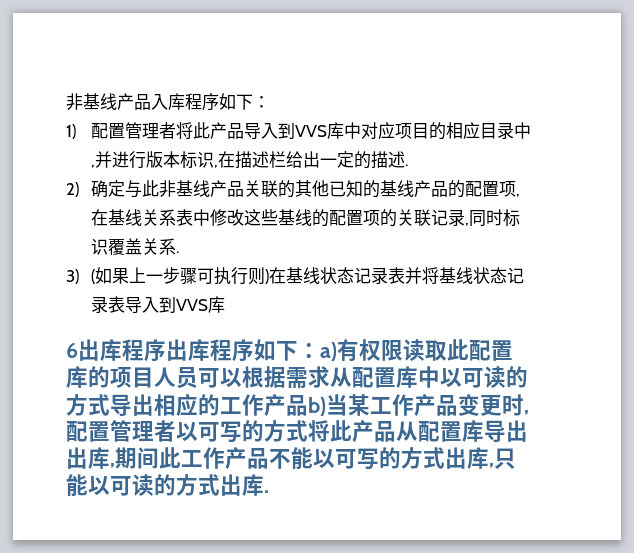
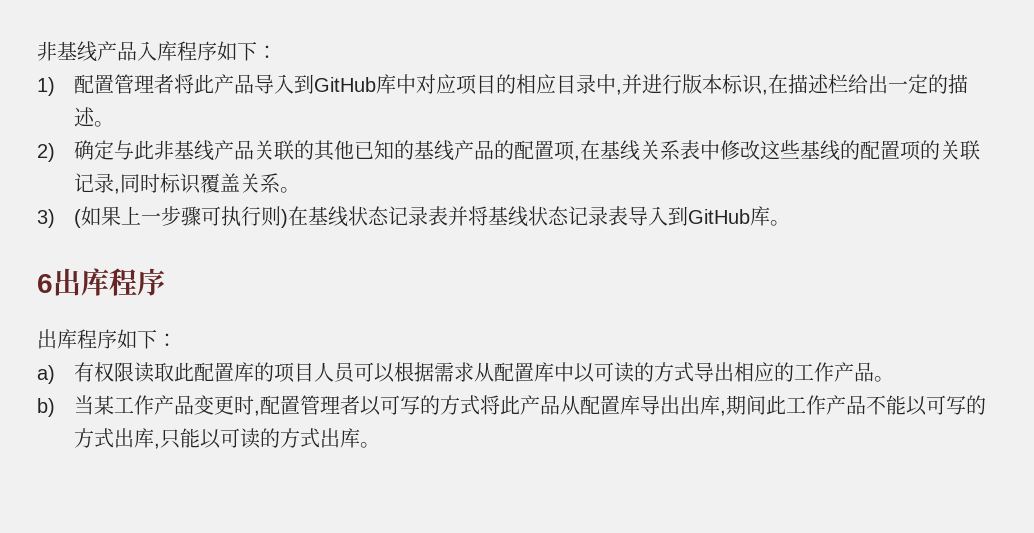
- 1)配置管理者将此产品导入到VVS库中对应项目的相应目录中,并进行版本标识,在描述栏给出一定的描述.
+ 1)配置管理者将此产品导入到GitHub库中对应项目的相应目录中,并进行版本标识,在描述栏给出一定的描述。
- 2)确定与此非基线产品关联的其他已知的基线产品的配置项,在基线关系表中修改这些基线的配置项的关联记录,同时标识覆盖关系.
+ 2)确定与此非基线产品关联的其他已知的基线产品的配置项,在基线关系表中修改这些基线的配置项的关联记录,同时标识覆盖关系。
- 3) (如果上一步骤可执行则)在基线状态记录表并将基线状态记录表导入到VVS库
+ 3) (如果上一步骤可执行则)在基线状态记录表并将基线状态记录表导入到GitHub库。
- 6出库程序出库程序如下：a)有权限读取此配置库的项目人员可以根据需求从配置库中以可读的方式导出相应的工作产品b)当某工作产品变更时,配置管理者以可写的方式将此产品从配置库导出出库,期间此工作产品不能以可写的方式出库,只能以可读的方式出库.
+ 6出库程序
+ 出库程序如下：
+ a)有权限读取此配置库的项目人员可以根据需求从配置库中以可读的方式导出相应的工作产品。
+ b)当某工作产品变更时,配置管理者以可写的方式将此产品从配置库导出出库,期间此工作产品不能以可写的方式出库,只能以可读的方式出库。

